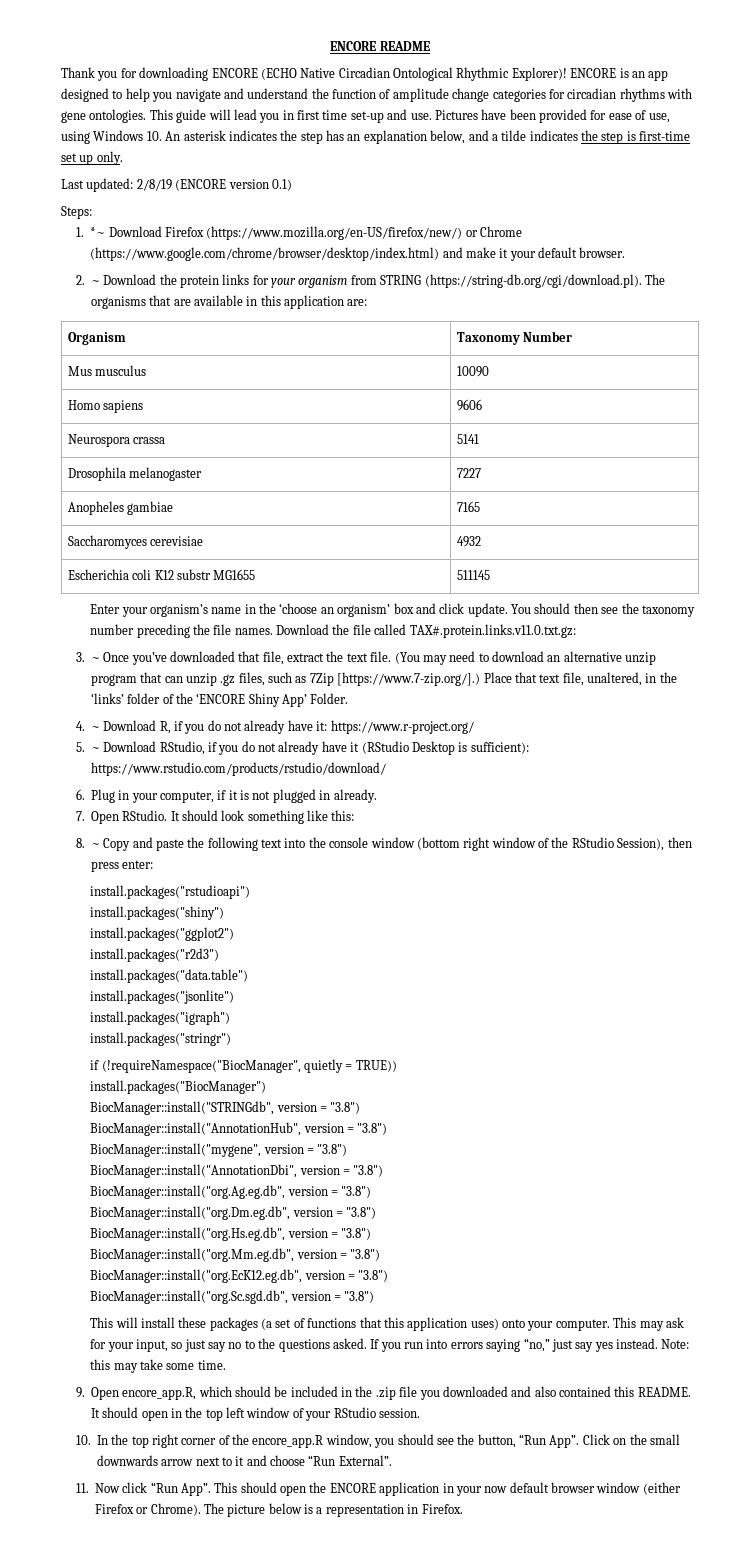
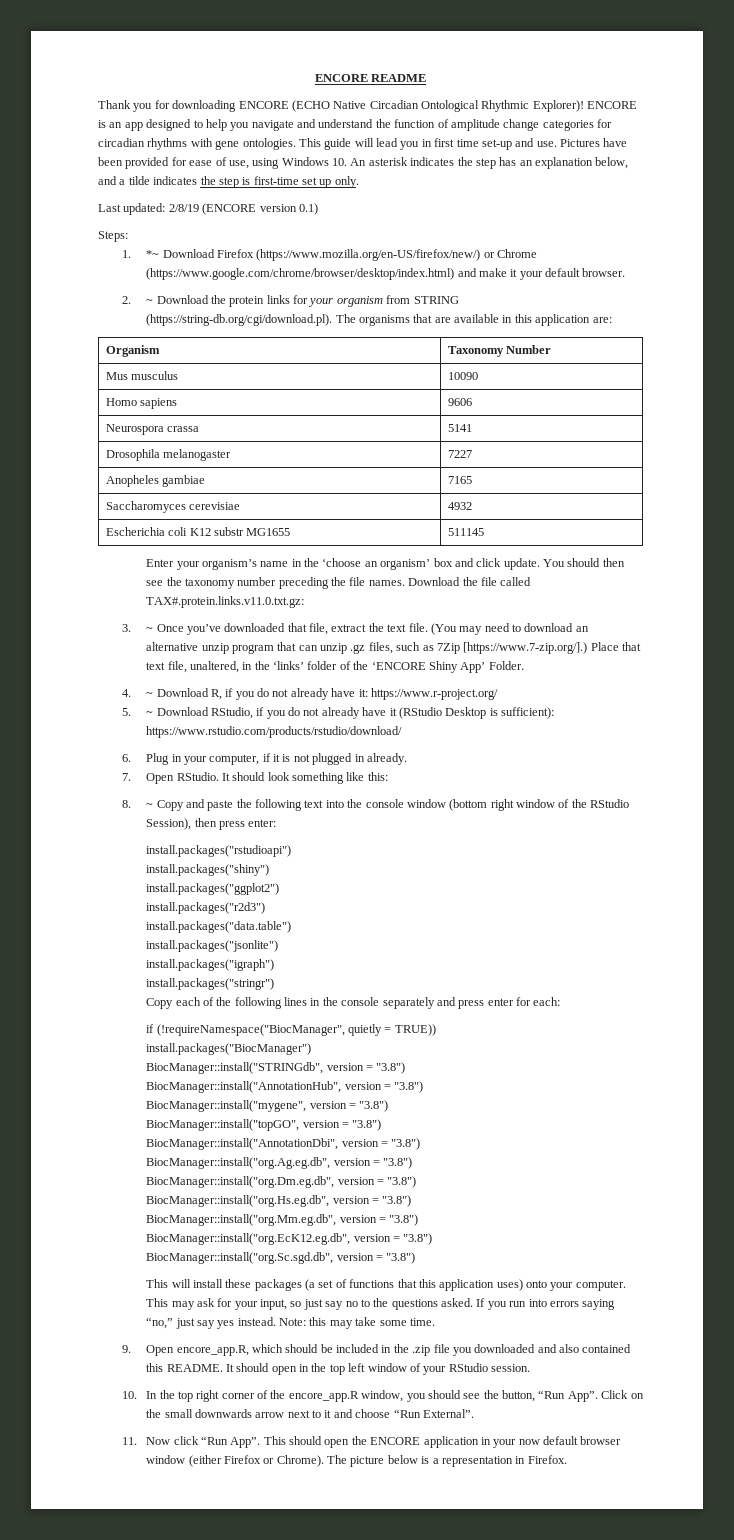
+ Copy each of the following lines in the console separately and press enter for each:
+ BiocManager::install("topGO", version = "3.8")

